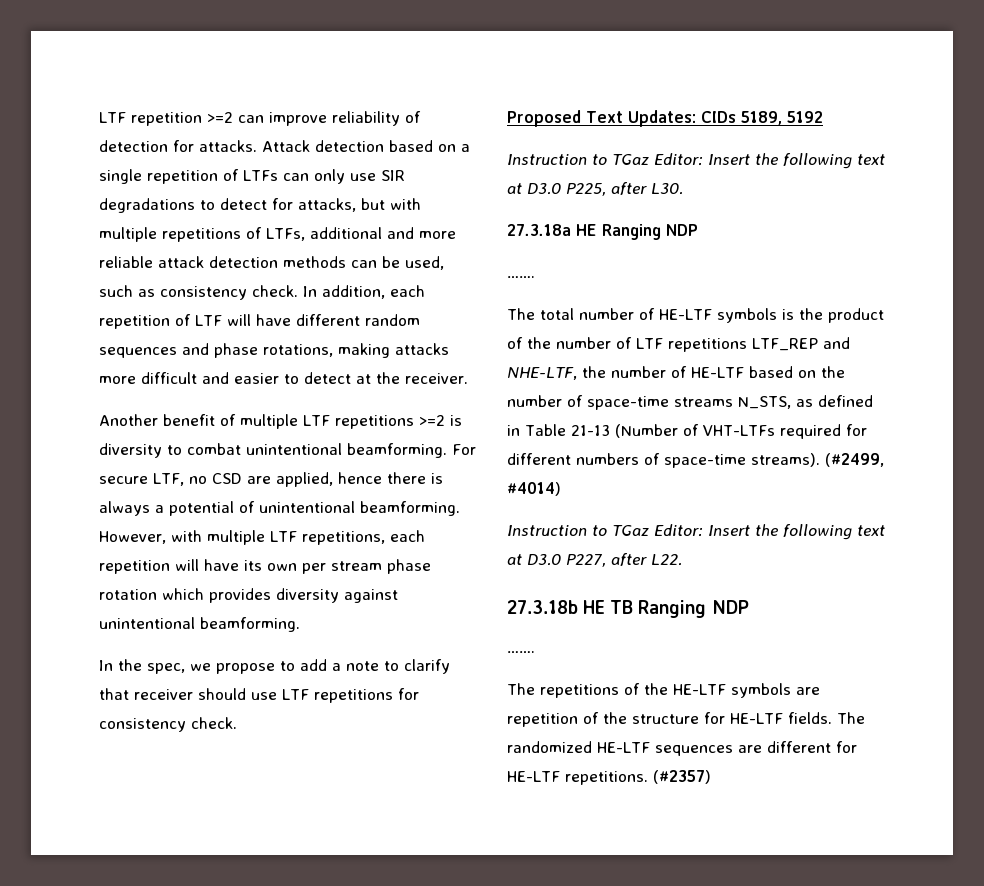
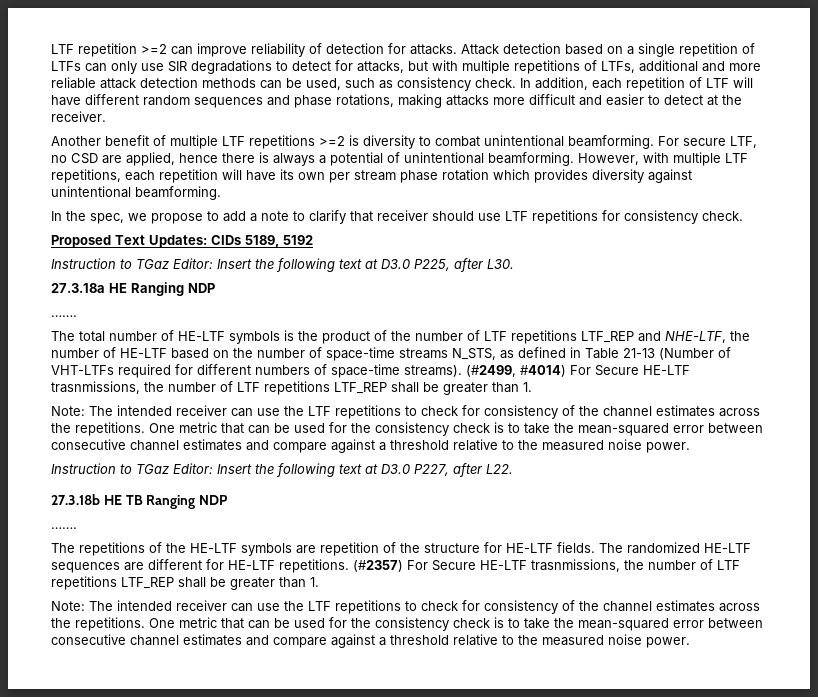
- (#2499, #4014)
+ (#2499, #4014) For Secure HE-LTF trasnmissions, the number of LTF repetitions LTF_REP shall be greater than 1.
+ Note: The intended receiver can use the LTF repetitions to check for consistency of the channel estimates across the repetitions. One metric that can be used for the consistency check is to take the mean-squared error between consecutive channel estimates and compare against a threshold relative to the measured noise power.
- (#2357)
+ (#2357) For Secure HE-LTF trasnmissions, the number of LTF repetitions LTF_REP shall be greater than 1.
+ Note: The intended receiver can use the LTF repetitions to check for consistency of the channel estimates across the repetitions. One metric that can be used for the consistency check is to take the mean-squared error between consecutive channel estimates and compare against a threshold relative to the measured noise power.

